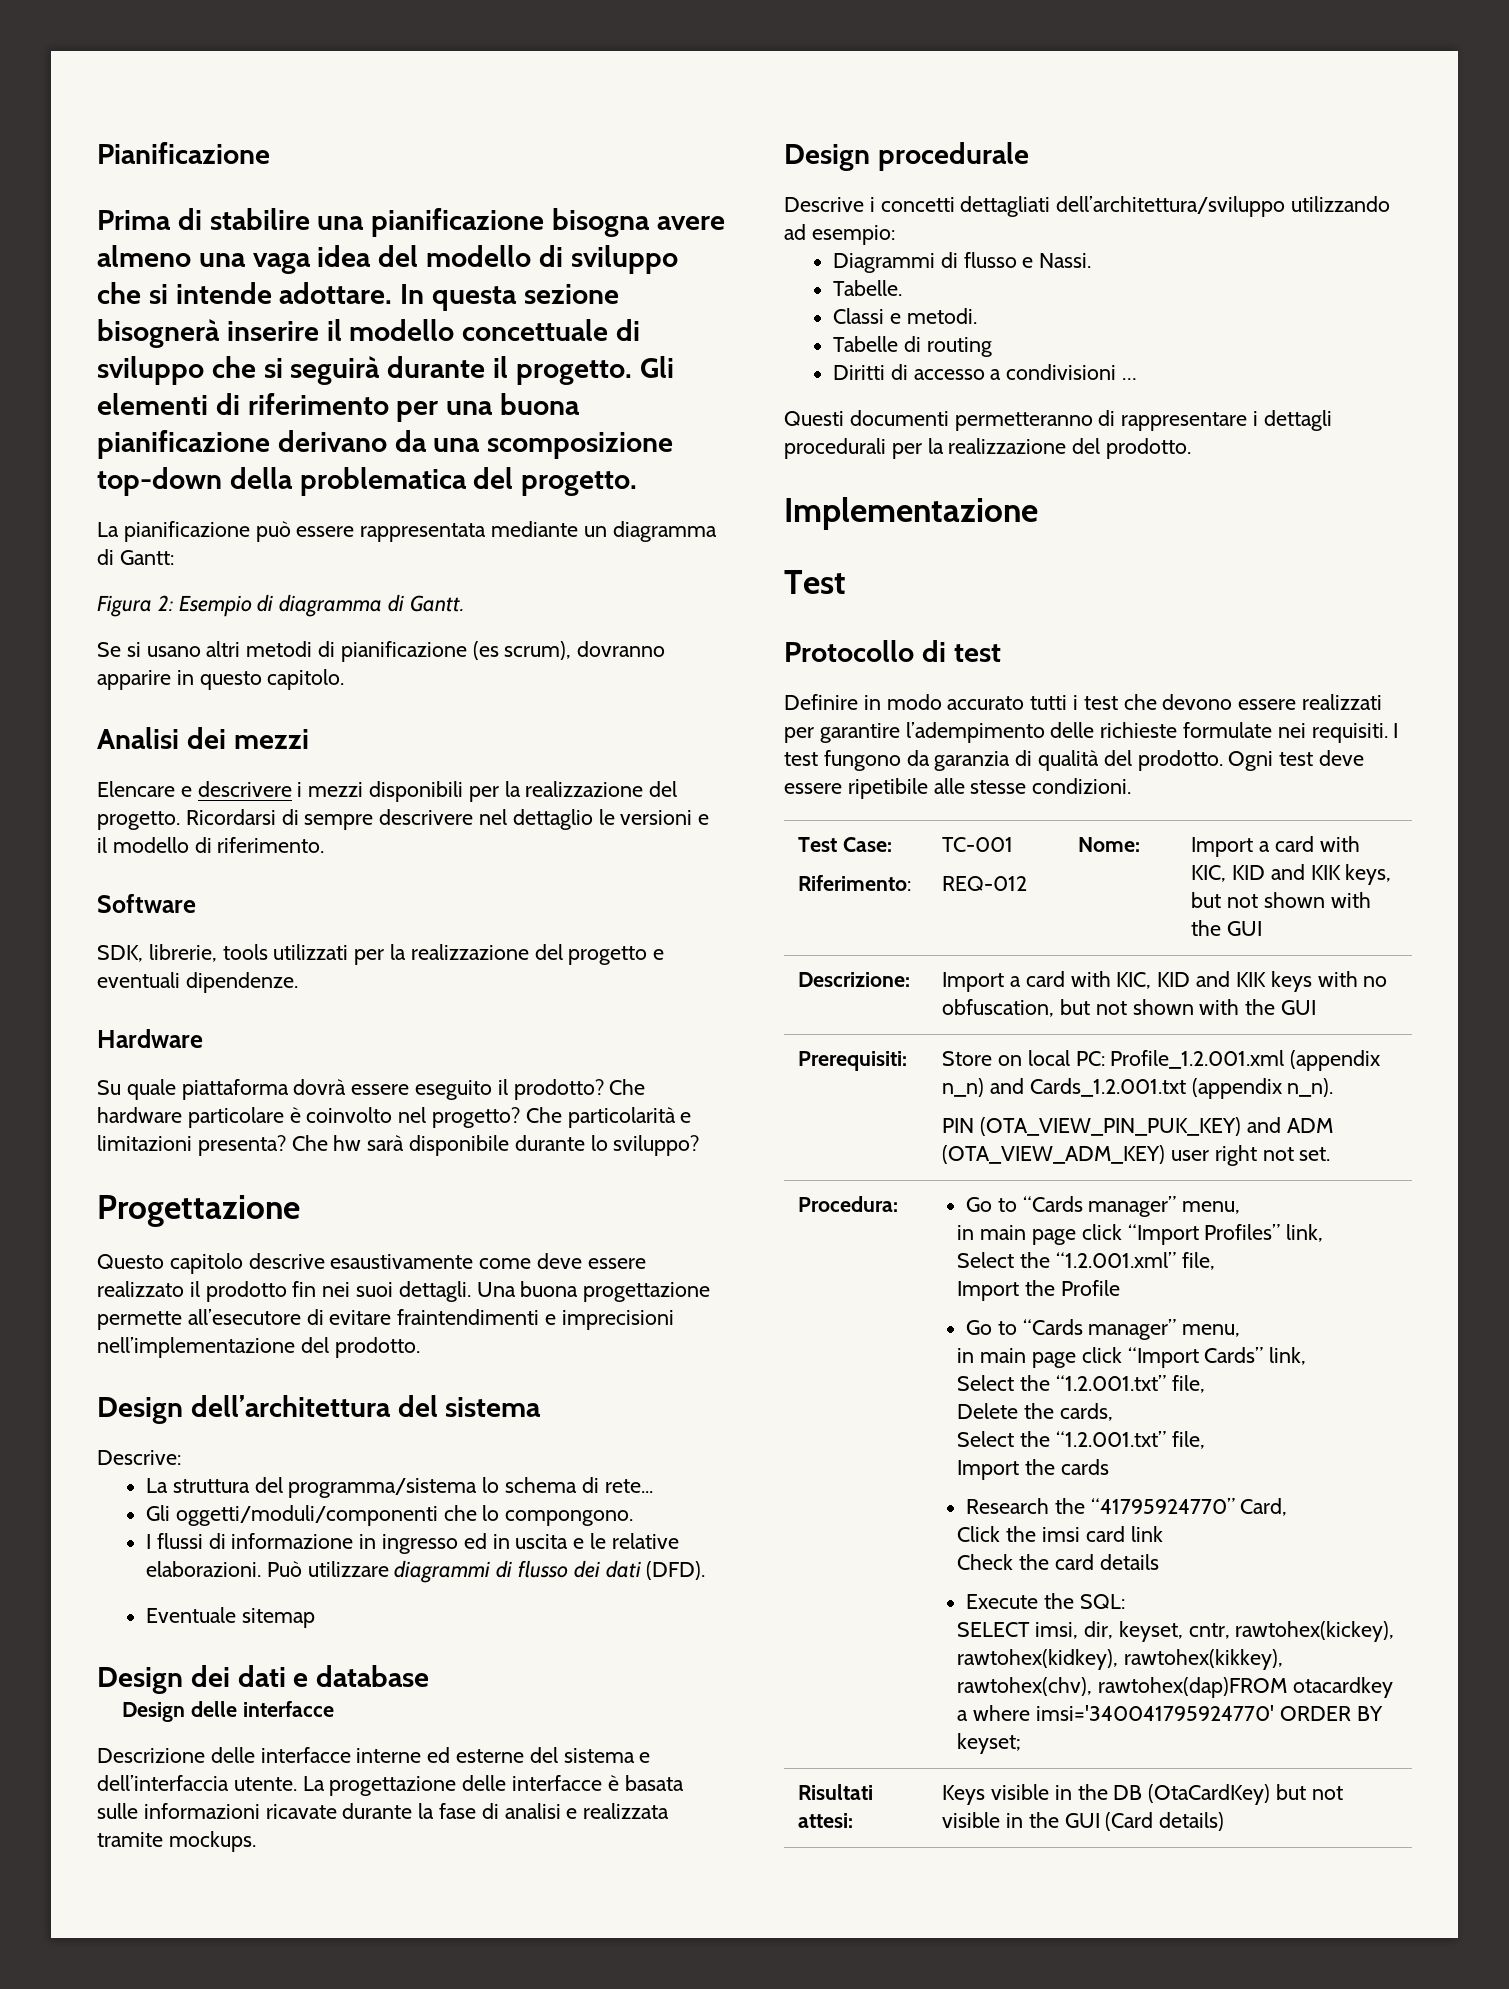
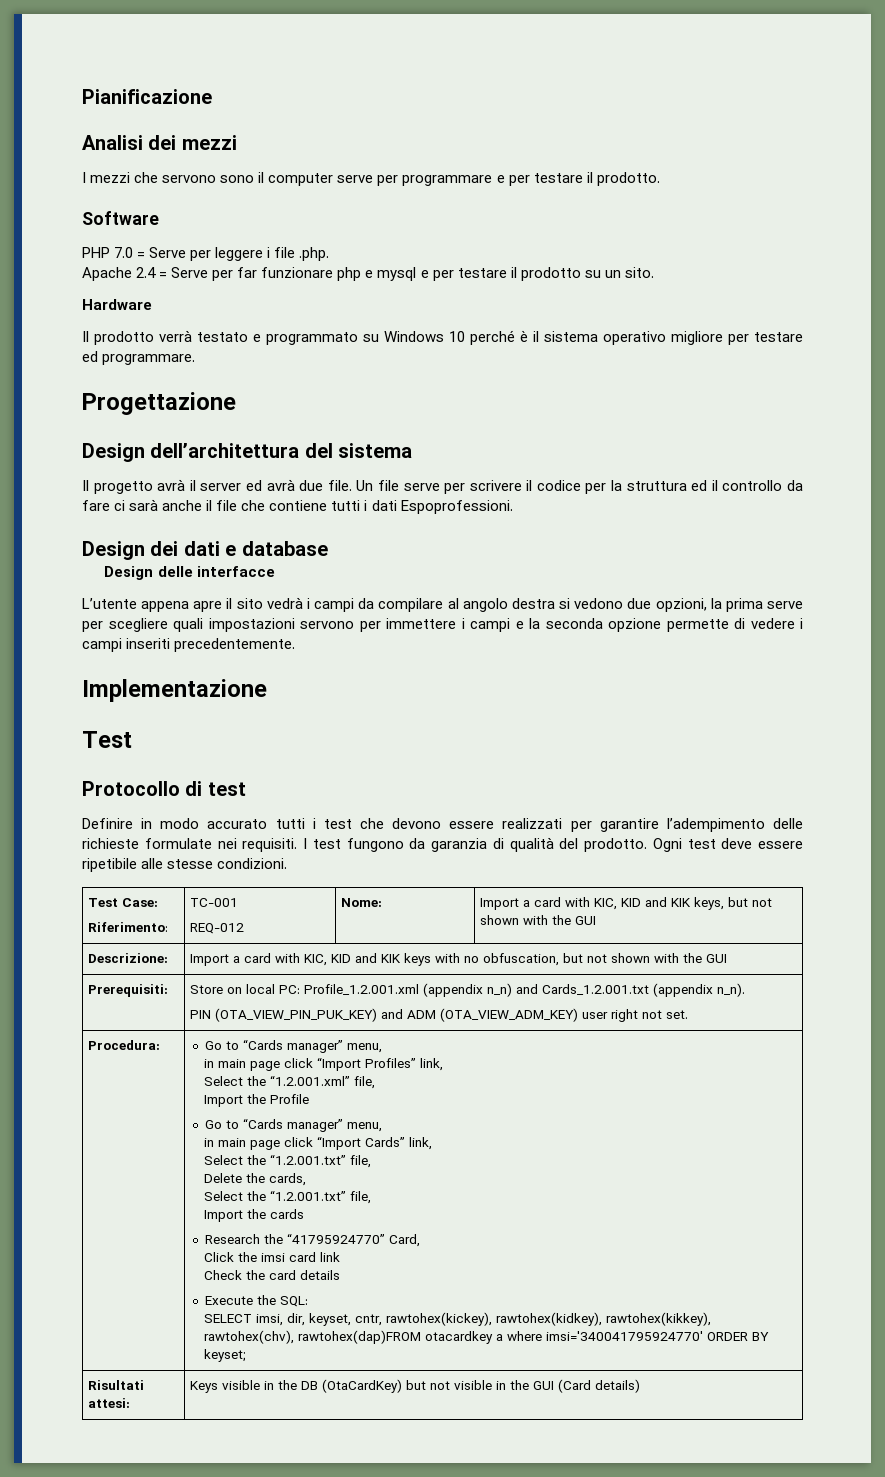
- Prima di stabilire una pianificazione bisogna avere almeno una vaga idea del modello di sviluppo che si intende adottare. In questa sezione bisognerà inserire il modello concettuale di sviluppo che si seguirà durante il progetto. Gli elementi di riferimento per una buona pianificazione derivano da una scomposizione top-down della problematica del progetto.
- La pianificazione può essere rappresentata mediante un diagramma di Gantt:
- Figura 2: Esempio di diagramma di Gantt.
- Se si usano altri metodi di pianificazione (es scrum), dovranno apparire in questo capitolo.
  Analisi dei mezzi
- Elencare e descrivere i mezzi disponibili per la realizzazione del progetto. Ricordarsi di sempre descrivere nel dettaglio le versioni e il modello di riferimento.
+ I mezzi che servono sono il computer serve per programmare e per testare il prodotto.
  Software
- SDK, librerie, tools utilizzati per la realizzazione del progetto e eventuali dipendenze.
+ PHP 7.0 = Serve per leggere i file .php.
+ Apache 2.4 = Serve per far funzionare php e mysql e per testare il prodotto su un sito.
  Hardware
- Su quale piattaforma dovrà essere eseguito il prodotto? Che hardware particolare è coinvolto nel progetto? Che particolarità e limitazioni presenta? Che hw sarà disponibile durante lo sviluppo?
+ Il prodotto verrà testato e programmato su Windows 10 perché è il sistema operativo migliore per testare ed programmare.
  Progettazione
- Questo capitolo descrive esaustivamente come deve essere realizzato il prodotto fin nei suoi dettagli. Una buona progettazione permette all’esecutore di evitare fraintendimenti e imprecisioni nell’implementazione del prodotto.
  Design dell’architettura del sistema
- Descrive:
- La struttura del programma/sistema lo schema di rete...
- Gli oggetti/moduli/componenti che lo compongono.
- I flussi di informazione in ingresso ed in uscita e le relative elaborazioni. Può utilizzare diagrammi di flusso dei dati (DFD).
- Eventuale sitemap
+ Il progetto avrà il server ed avrà due file. Un file serve per scrivere il codice per la struttura ed il controllo da fare ci sarà anche il file che contiene tutti i dati Espoprofessioni.
- Descrizione delle interfacce interne ed esterne del sistema e dell’interfaccia utente. La progettazione delle interfacce è basata sulle informazioni ricavate durante la fase di analisi e realizzata tramite mockups.
- Design procedurale
- Descrive i concetti dettagliati dell’architettura/sviluppo utilizzando ad esempio:
- Diagrammi di flusso e Nassi.
- Tabelle.
- Classi e metodi.
- Tabelle di routing
- Diritti di accesso a condivisioni …
- Questi documenti permetteranno di rappresentare i dettagli procedurali per la realizzazione del prodotto.
+ L’utente appena apre il sito vedrà i campi da compilare al angolo destra si vedono due opzioni, la prima serve per scegliere quali impostazioni servono per immettere i campi e la seconda opzione permette di vedere i campi inseriti precedentemente.

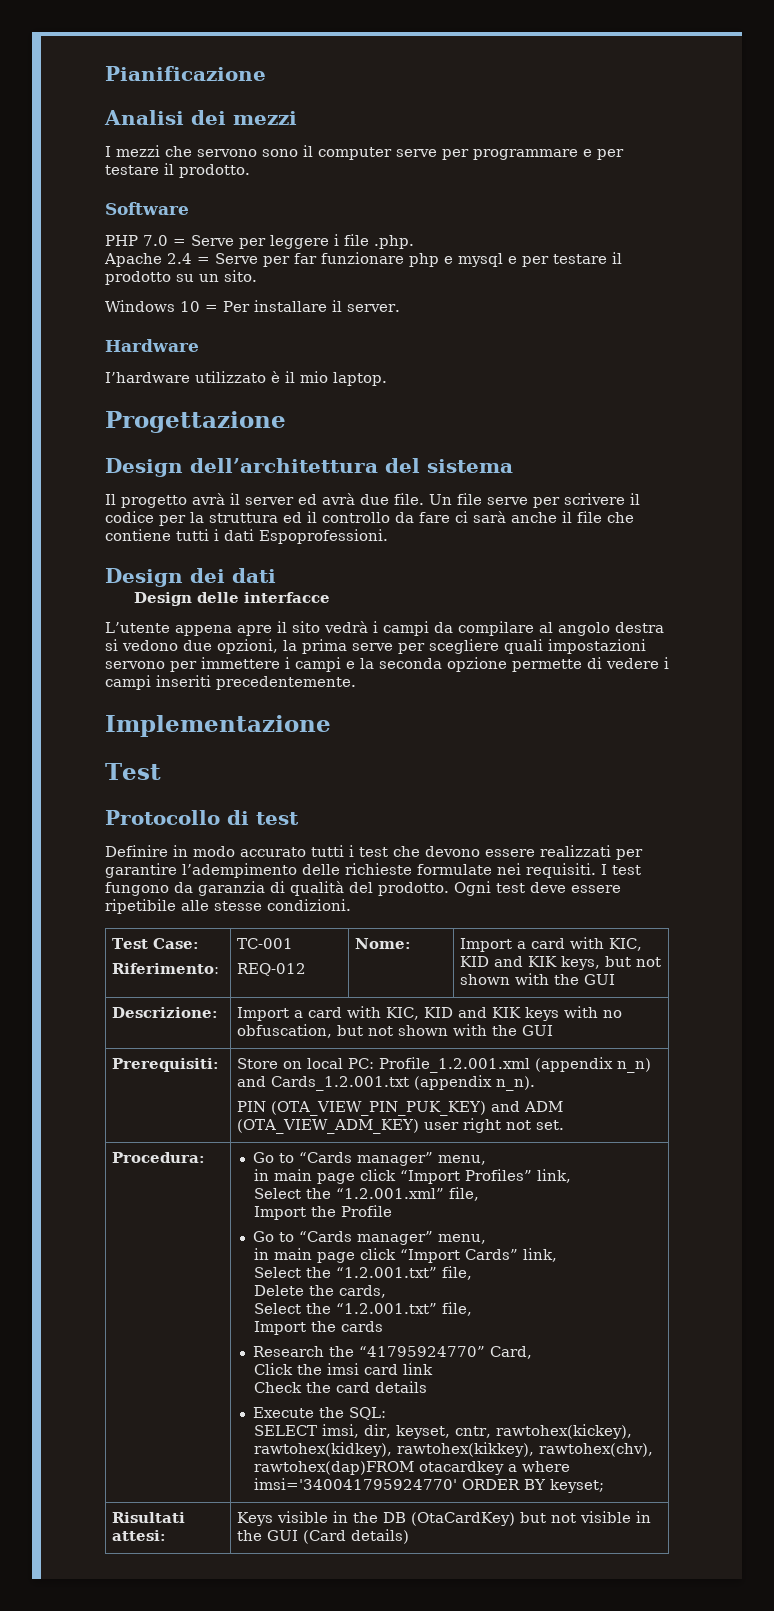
+ Windows 10 = Per installare il server.
  Hardware
- Il prodotto verrà testato e programmato su Windows 10 perché è il sistema operativo migliore per testare ed programmare.
+ I’hardware utilizzato è il mio laptop.
- Design dei dati e database
+ Design dei dati

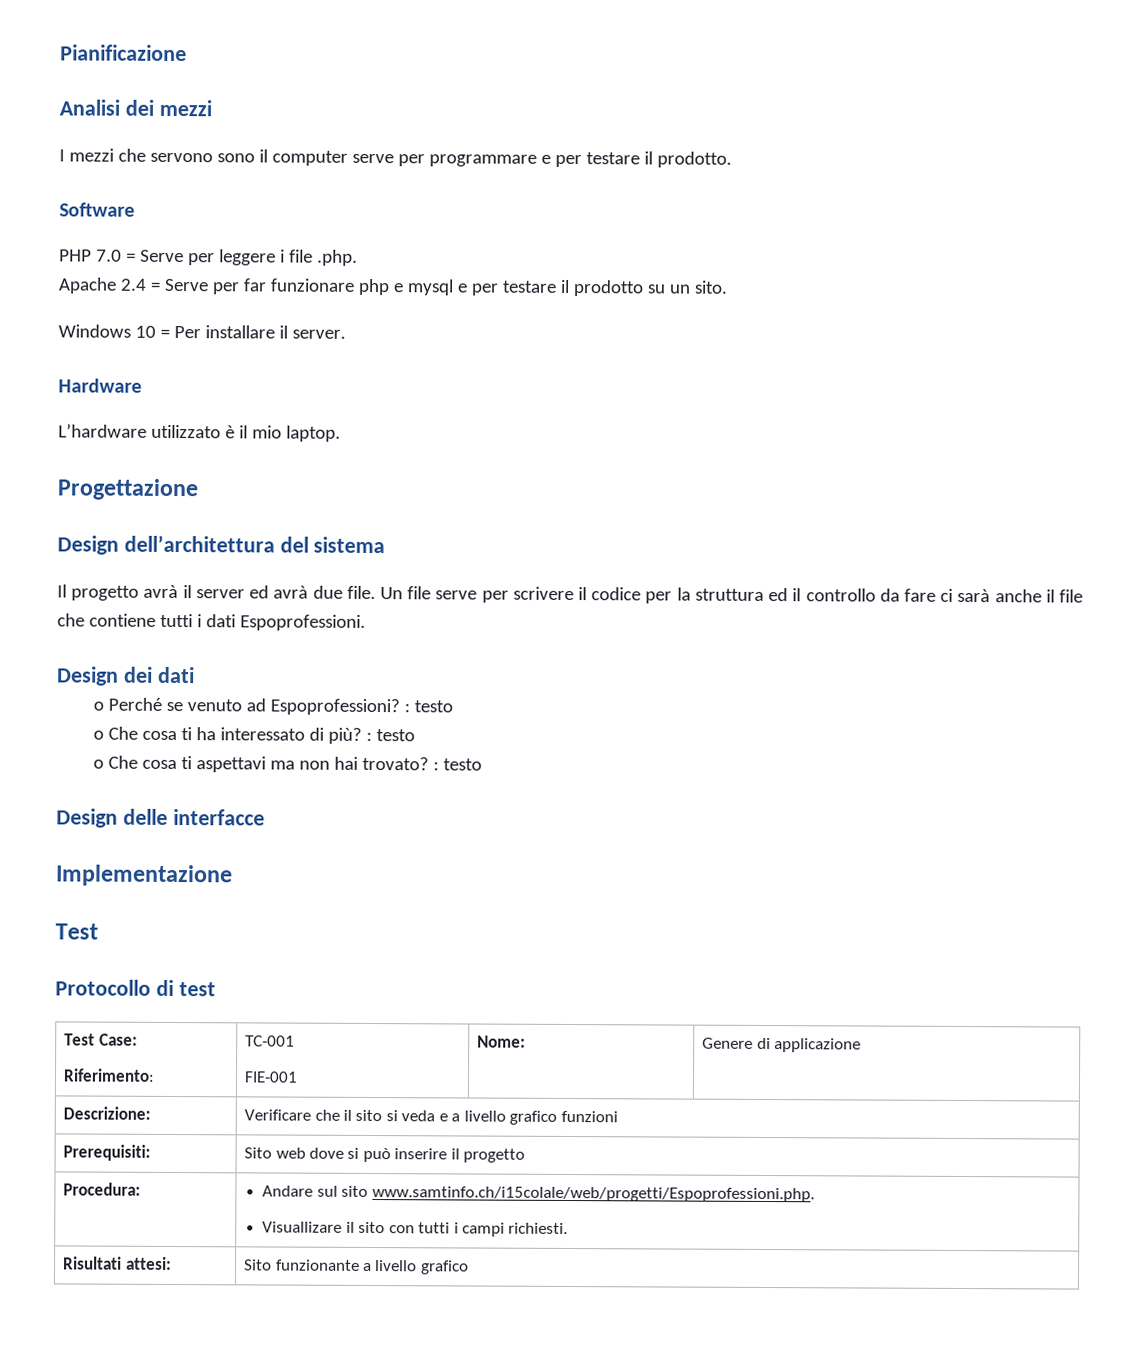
- I’hardware utilizzato è il mio laptop.
+ L’hardware utilizzato è il mio laptop.
+ o Perché se venuto ad Espoprofessioni? : testo
+ o Che cosa ti ha interessato di più? : testo
+ o Che cosa ti aspettavi ma non hai trovato? : testo
  Design delle interfacce
- L’utente appena apre il sito vedrà i campi da compilare al angolo destra si vedono due opzioni, la prima serve per scegliere quali impostazioni servono per immettere i campi e la seconda opzione permette di vedere i campi inseriti precedentemente.
- Definire in modo accurato tutti i test che devono essere realizzati per garantire l’adempimento delle richieste formulate nei requisiti. I test fungono da garanzia di qualità del prodotto. Ogni test deve essere ripetibile alle stesse condizioni.
  Test Case:
  Riferimento: | TC-001
- REQ-012 | Nome: | Import a card with KIC, KID and KIK keys, but not shown with the GUI
- Descrizione: | Import a card with KIC, KID and KIK keys with no obfuscation, but not shown with the GUI
- Prerequisiti: | Store on local PC: Profile_1.2.001.xml (appendix n_n) and Cards_1.2.001.txt (appendix n_n).
- PIN (OTA_VIEW_PIN_PUK_KEY) and ADM (OTA_VIEW_ADM_KEY) user right not set.
- Procedura: | Go to “Cards manager” menu,
- in main page click “Import Profiles” link,
- Select the “1.2.001.xml” file,
- Import the Profile
- Go to “Cards manager” menu,
- in main page click “Import Cards” link,
- Select the “1.2.001.txt” file,
- Delete the cards,
- Select the “1.2.001.txt” file,
- Import the cards
- Research the “41795924770” Card,
- Click the imsi card link
- Check the card details
- Execute the SQL:
- SELECT imsi, dir, keyset, cntr, rawtohex(kickey), rawtohex(kidkey), rawtohex(kikkey), rawtohex(chv), rawtohex(dap)FROM otacardkey a where imsi='340041795924770' ORDER BY keyset;
- Risultati attesi: | Keys visible in the DB (OtaCardKey) but not visible in the GUI (Card details)
+ FIE-001 | Nome: | Genere di applicazione
+ Descrizione: | Verificare che il sito si veda e a livello grafico funzioni
+ Prerequisiti: | Sito web dove si può inserire il progetto
+ Procedura: | Andare sul sito www.samtinfo.ch/i15colale/web/progetti/Espoprofessioni.php.
+ Visuallizare il sito con tutti i campi richiesti.
+ Risultati attesi: | Sito funzionante a livello grafico

